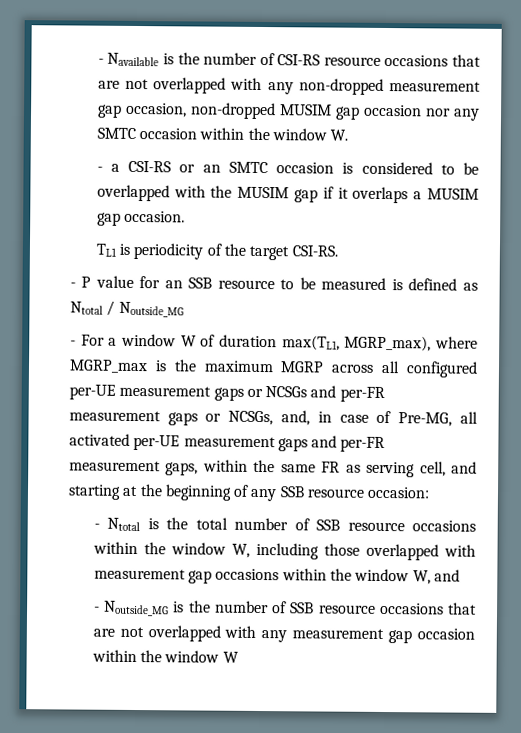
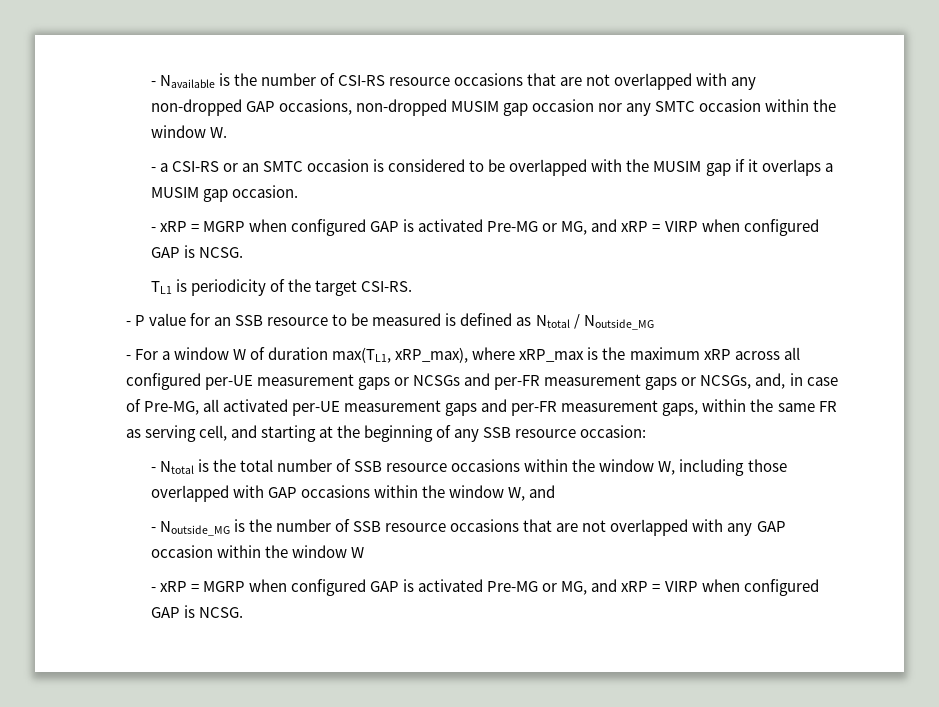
- - Navailable is the number of CSI-RS resource occasions that are not overlapped with any non-dropped measurement gap occasion, non-dropped MUSIM gap occasion nor any SMTC occasion within the window W.
+ - Navailable is the number of CSI-RS resource occasions that are not overlapped with any non-dropped GAP occasions, non-dropped MUSIM gap occasion nor any SMTC occasion within the window W.
  - a CSI-RS or an SMTC occasion is considered to be overlapped with the MUSIM gap if it overlaps a MUSIM gap occasion.
+ - xRP = MGRP when configured GAP is activated Pre-MG or MG, and xRP = VIRP when configured GAP is NCSG.
- - For a window W of duration max(TL1, MGRP_max), where MGRP_max is the maximum MGRP across all configured per-UE measurement gaps or NCSGs and per-FR measurement gaps or NCSGs, and, in case of Pre-MG, all activated per-UE measurement gaps and per-FR measurement gaps, within the same FR as serving cell, and starting at the beginning of any SSB resource occasion:
+ - For a window W of duration max(TL1, xRP_max), where xRP_max is the maximum xRP across all configured per-UE measurement gaps or NCSGs and per-FR measurement gaps or NCSGs, and, in case of Pre-MG, all activated per-UE measurement gaps and per-FR measurement gaps, within the same FR as serving cell, and starting at the beginning of any SSB resource occasion:
- - Ntotal is the total number of SSB resource occasions within the window W, including those overlapped with measurement gap occasions within the window W, and
+ - Ntotal is the total number of SSB resource occasions within the window W, including those overlapped with GAP occasions within the window W, and
- - Noutside_MG is the number of SSB resource occasions that are not overlapped with any measurement gap occasion within the window W
+ - Noutside_MG is the number of SSB resource occasions that are not overlapped with any GAP occasion within the window W
+ - xRP = MGRP when configured GAP is activated Pre-MG or MG, and xRP = VIRP when configured GAP is NCSG.

